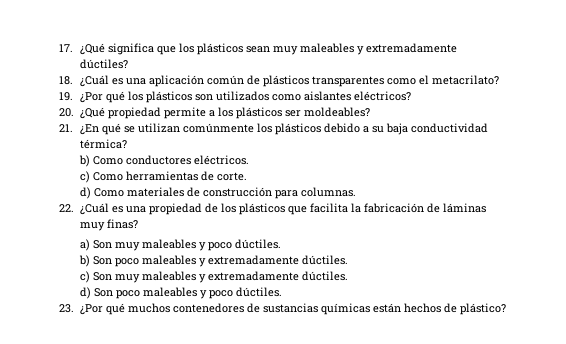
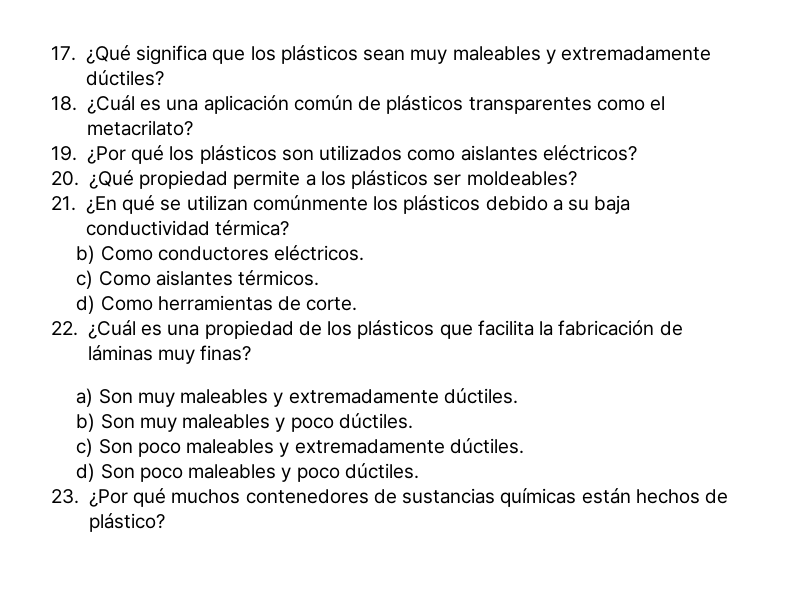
- c) Como herramientas de corte.
+ c) Como aislantes térmicos.
+ d) Como herramientas de corte.
- d) Como materiales de construcción para columnas.
- a) Son muy maleables y poco dúctiles.
+ a) Son muy maleables y extremadamente dúctiles.
- b) Son poco maleables y extremadamente dúctiles.
+ b) Son muy maleables y poco dúctiles.
- c) Son muy maleables y extremadamente dúctiles.
+ c) Son poco maleables y extremadamente dúctiles.

